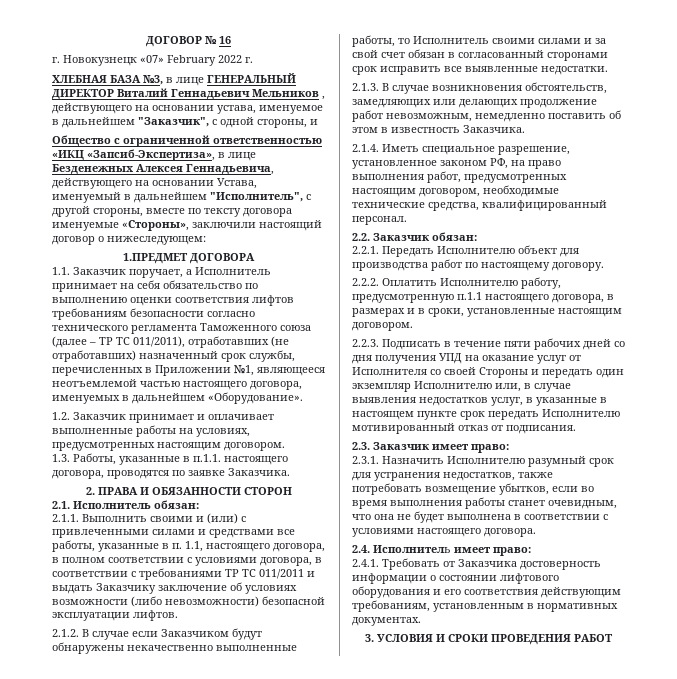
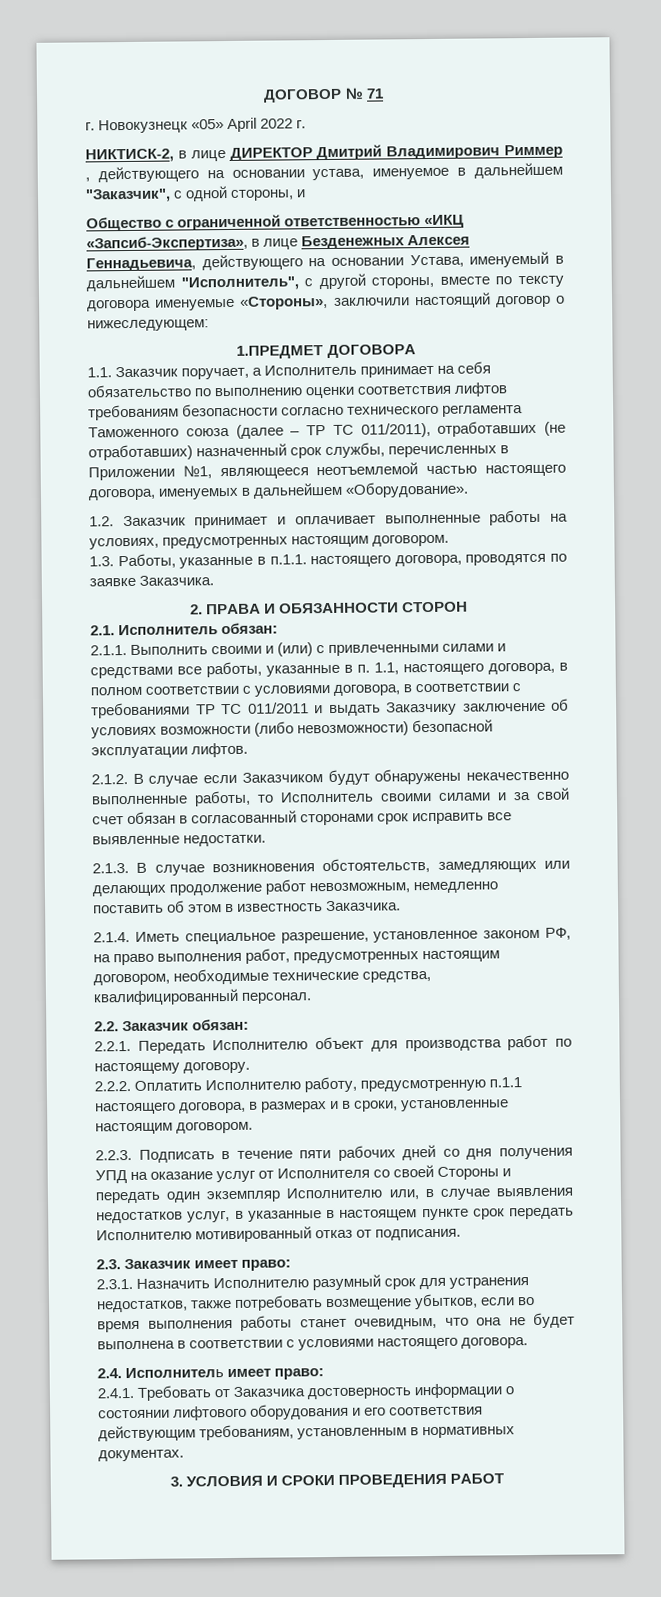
- ДОГОВОР № 16
+ ДОГОВОР № 71
- г. Новокузнецк «07» February 2022 г.
+ г. Новокузнецк «05» April 2022 г.
- ХЛЕБНАЯ БАЗА №3, в лице ГЕНЕРАЛЬНЫЙ ДИРЕКТОР Виталий Геннадьевич Мельников , действующего на основании устава, именуемое в дальнейшем "Заказчик", с одной стороны, и
+ НИКТИСК-2, в лице ДИРЕКТОР Дмитрий Владимирович Риммер , действующего на основании устава, именуемое в дальнейшем "Заказчик", с одной стороны, и

